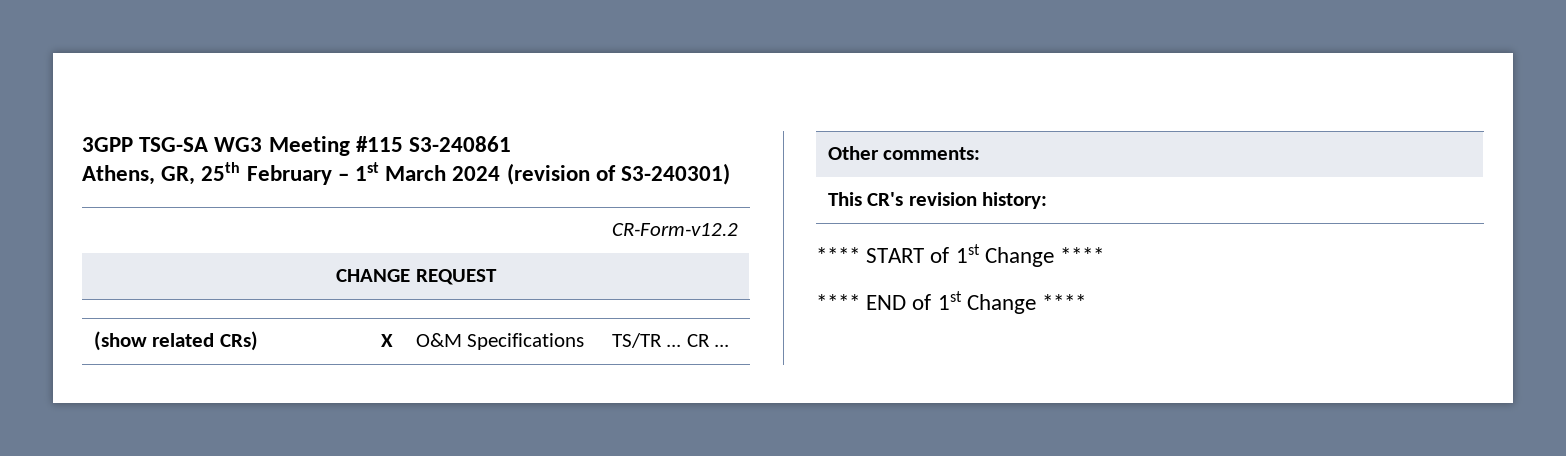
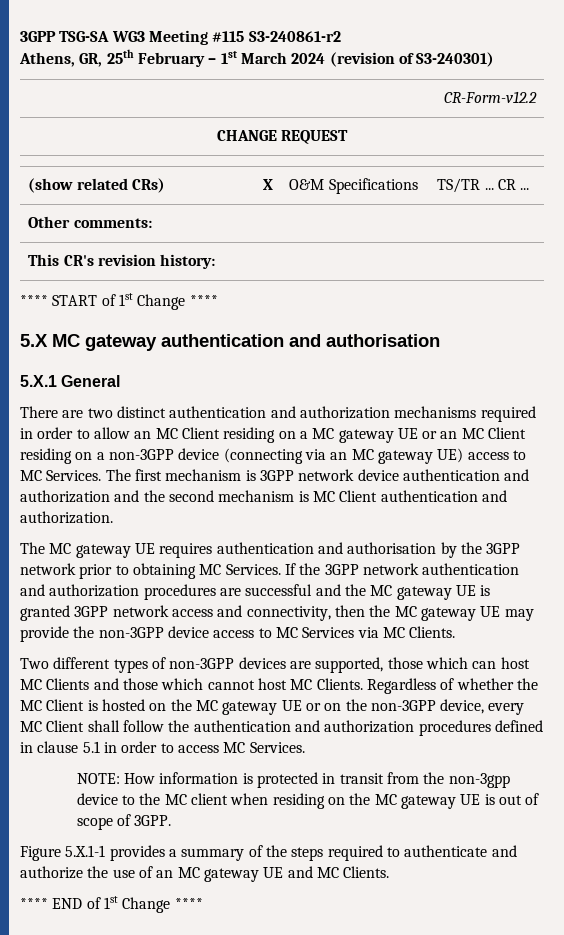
- 3GPP TSG-SA WG3 Meeting #115 S3-240861
+ 3GPP TSG-SA WG3 Meeting #115 S3-240861-r2
+ 5.X MC gateway authentication and authorisation
+ 5.X.1 General
+ There are two distinct authentication and authorization mechanisms required in order to allow an MC Client residing on a MC gateway UE or an MC Client residing on a non-3GPP device (connecting via an MC gateway UE) access to MC Services. The first mechanism is 3GPP network device authentication and authorization and the second mechanism is MC Client authentication and authorization.
+ The MC gateway UE requires authentication and authorisation by the 3GPP network prior to obtaining MC Services. If the 3GPP network authentication and authorization procedures are successful and the MC gateway UE is granted 3GPP network access and connectivity, then the MC gateway UE may provide the non-3GPP device access to MC Services via MC Clients.
+ Two different types of non-3GPP devices are supported, those which can host MC Clients and those which cannot host MC Clients. Regardless of whether the MC Client is hosted on the MC gateway UE or on the non-3GPP device, every MC Client shall follow the authentication and authorization procedures defined in clause 5.1 in order to access MC Services.
+ NOTE: How information is protected in transit from the non-3gpp device to the MC client when residing on the MC gateway UE is out of scope of 3GPP.
+ Figure 5.X.1-1 provides a summary of the steps required to authenticate and authorize the use of an MC gateway UE and MC Clients.

